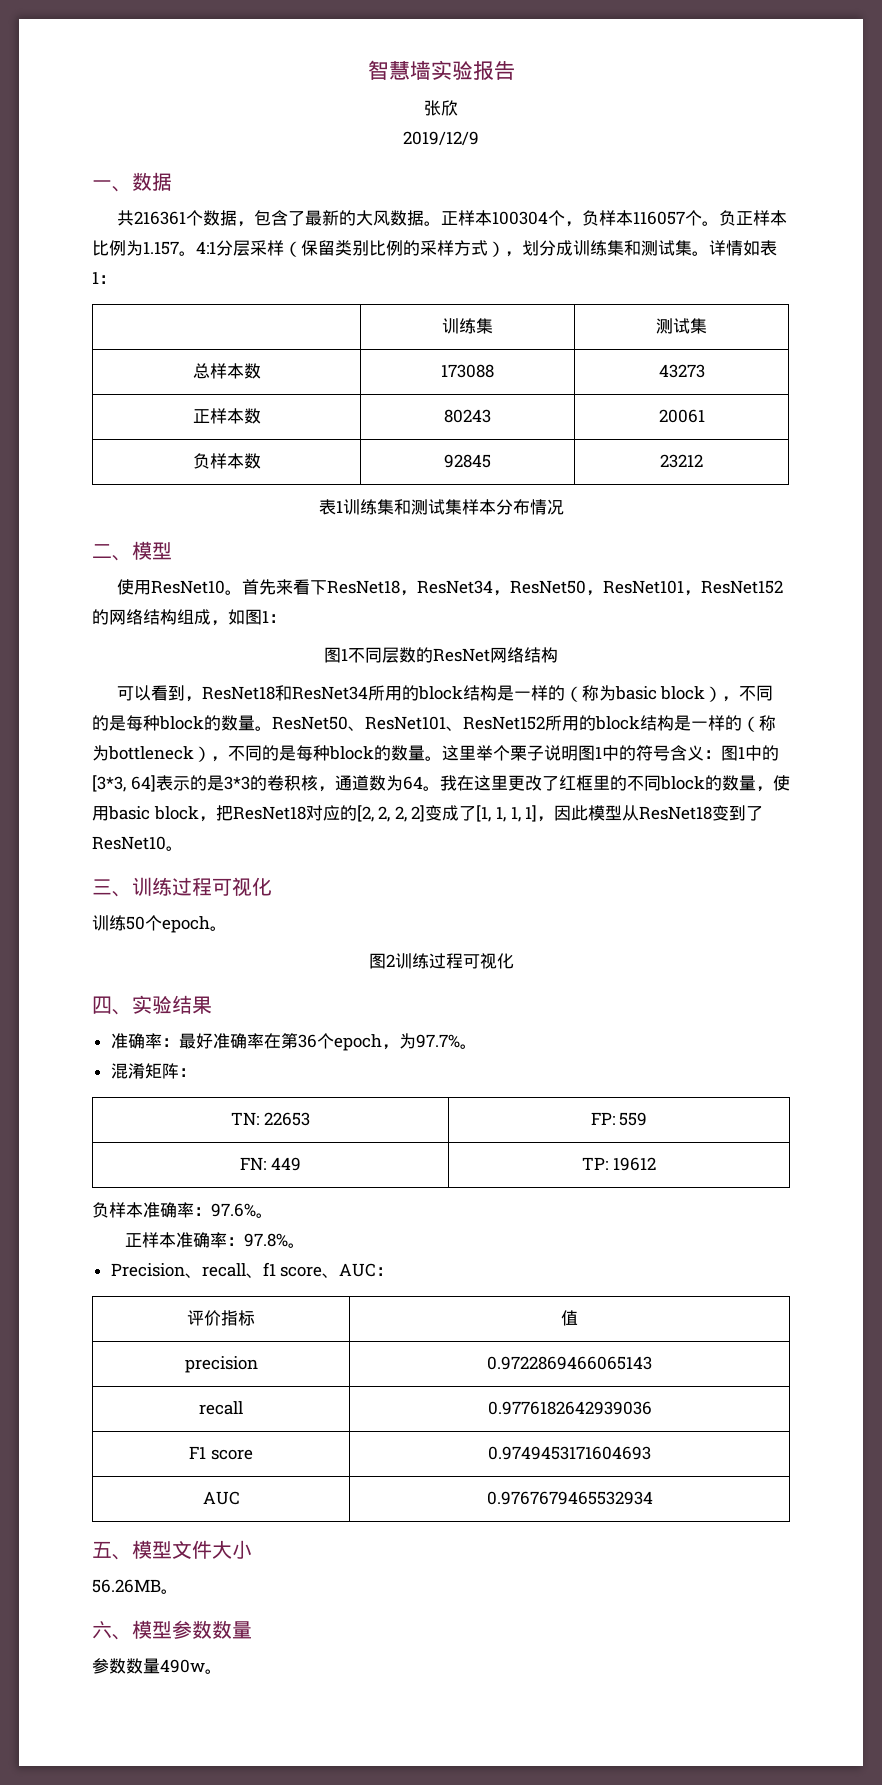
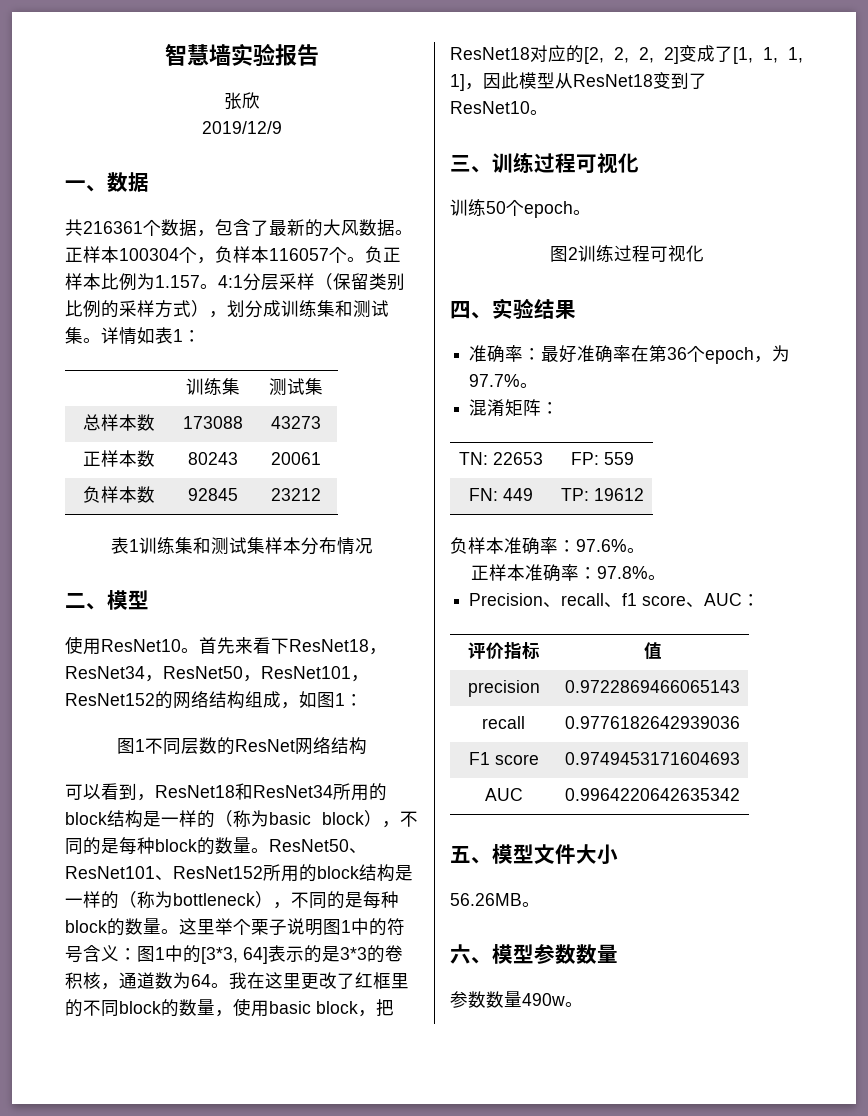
- AUC | 0.9767679465532934
+ AUC | 0.9964220642635342

